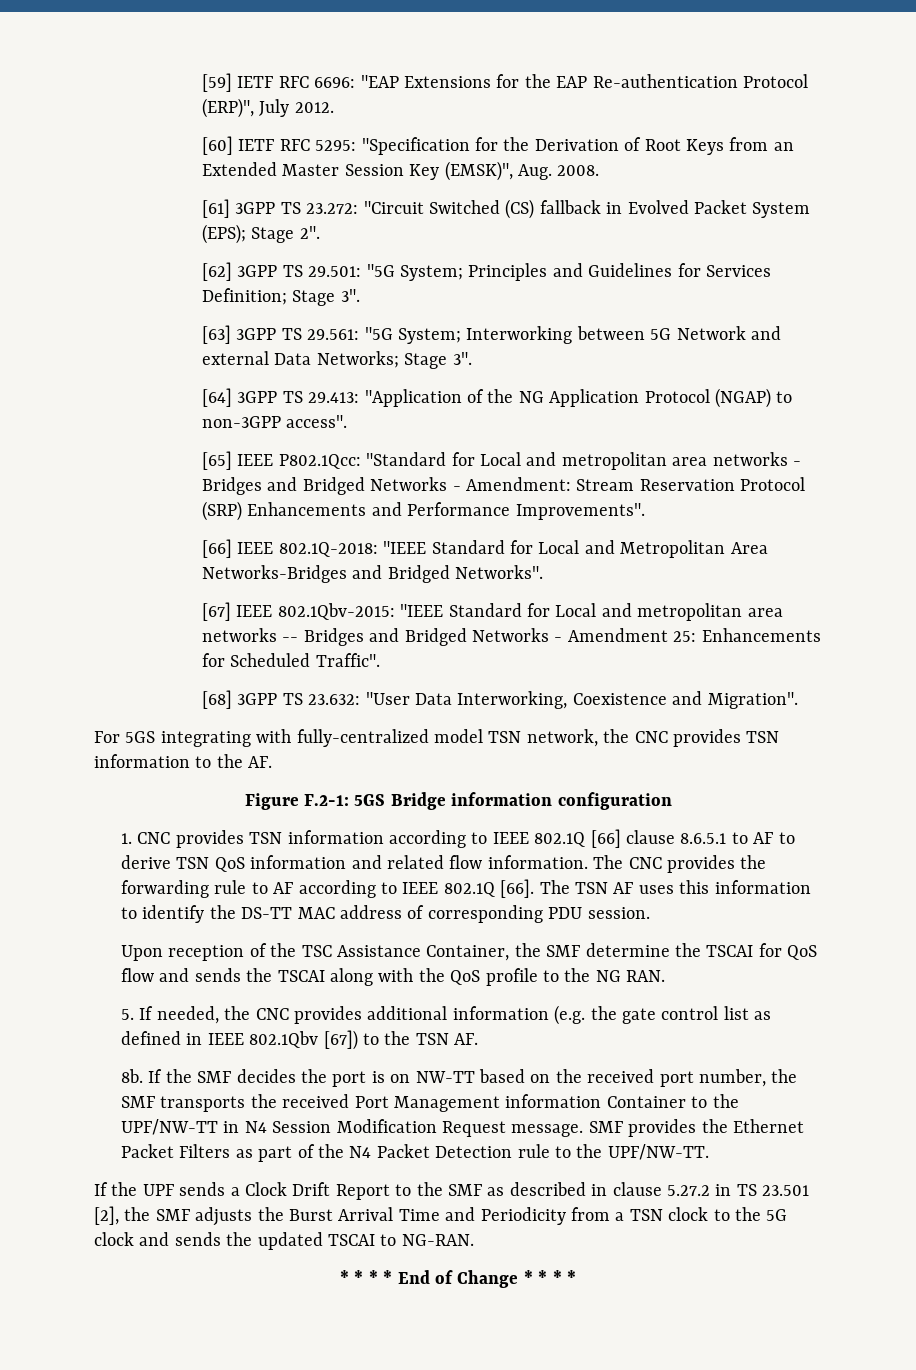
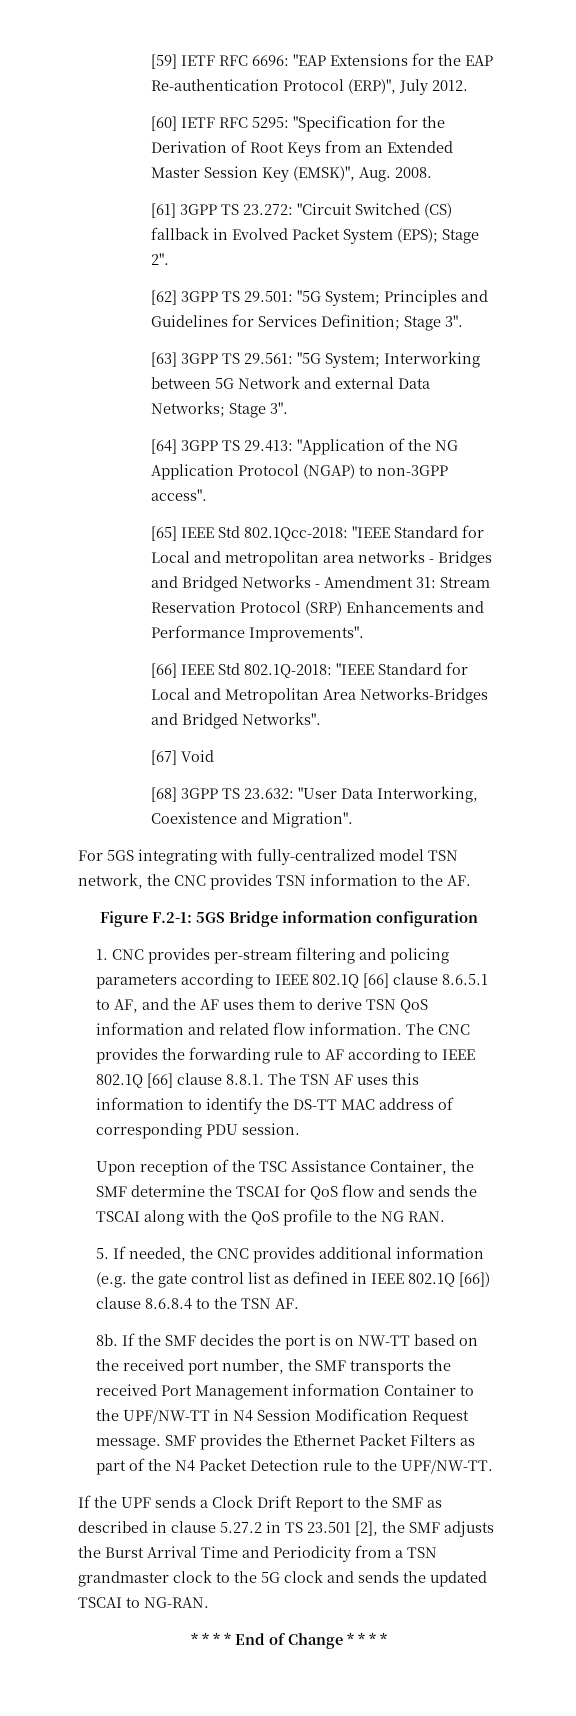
- [65] IEEE P802.1Qcc: "Standard for Local and metropolitan area networks - Bridges and Bridged Networks - Amendment: Stream Reservation Protocol (SRP) Enhancements and Performance Improvements".
+ [65] IEEE Std 802.1Qcc-2018: "IEEE Standard for Local and metropolitan area networks - Bridges and Bridged Networks - Amendment 31: Stream Reservation Protocol (SRP) Enhancements and Performance Improvements".
- [66] IEEE 802.1Q-2018: "IEEE Standard for Local and Metropolitan Area Networks-Bridges and Bridged Networks".
+ [66] IEEE Std 802.1Q-2018: "IEEE Standard for Local and Metropolitan Area Networks-Bridges and Bridged Networks".
- [67] IEEE 802.1Qbv-2015: "IEEE Standard for Local and metropolitan area networks -- Bridges and Bridged Networks - Amendment 25: Enhancements for Scheduled Traffic".
+ [67] Void
- 1. CNC provides TSN information according to IEEE 802.1Q [66] clause 8.6.5.1 to AF to derive TSN QoS information and related flow information.
+ 1. CNC provides per-stream filtering and policing parameters according to IEEE 802.1Q [66] clause 8.6.5.1 to AF, and the AF uses them to derive TSN QoS information and related flow information.
- The CNC provides the forwarding rule to AF according to IEEE 802.1Q [66]. The TSN AF uses this information to identify the DS-TT MAC address of corresponding PDU session.
+ The CNC provides the forwarding rule to AF according to IEEE 802.1Q [66] clause 8.8.1. The TSN AF uses this information to identify the DS-TT MAC address of corresponding PDU session.
- 5. If needed, the CNC provides additional information (e.g. the gate control list as defined in IEEE 802.1Qbv [67]) to the TSN AF.
+ 5. If needed, the CNC provides additional information (e.g. the gate control list as defined in IEEE 802.1Q [66]) clause 8.6.8.4 to the TSN AF.
- If the UPF sends a Clock Drift Report to the SMF as described in clause 5.27.2 in TS 23.501 [2], the SMF adjusts the Burst Arrival Time and Periodicity from a TSN clock to the 5G clock and sends the updated TSCAI to NG-RAN.
+ If the UPF sends a Clock Drift Report to the SMF as described in clause 5.27.2 in TS 23.501 [2], the SMF adjusts the Burst Arrival Time and Periodicity from a TSN grandmaster clock to the 5G clock and sends the updated TSCAI to NG-RAN.

